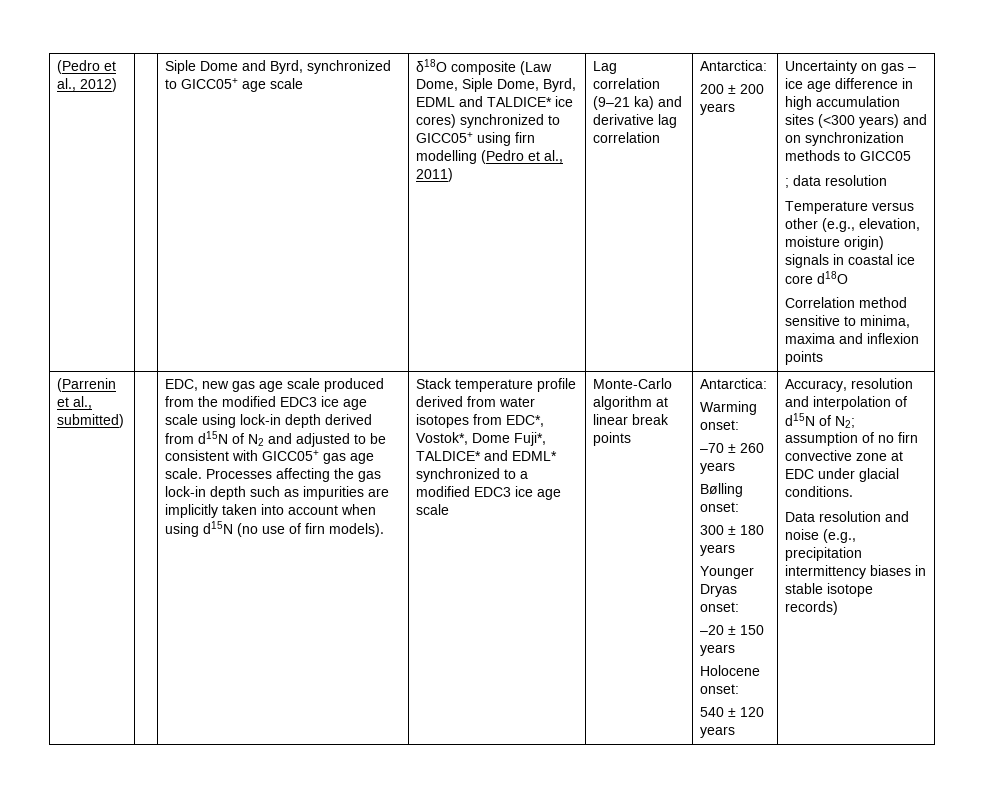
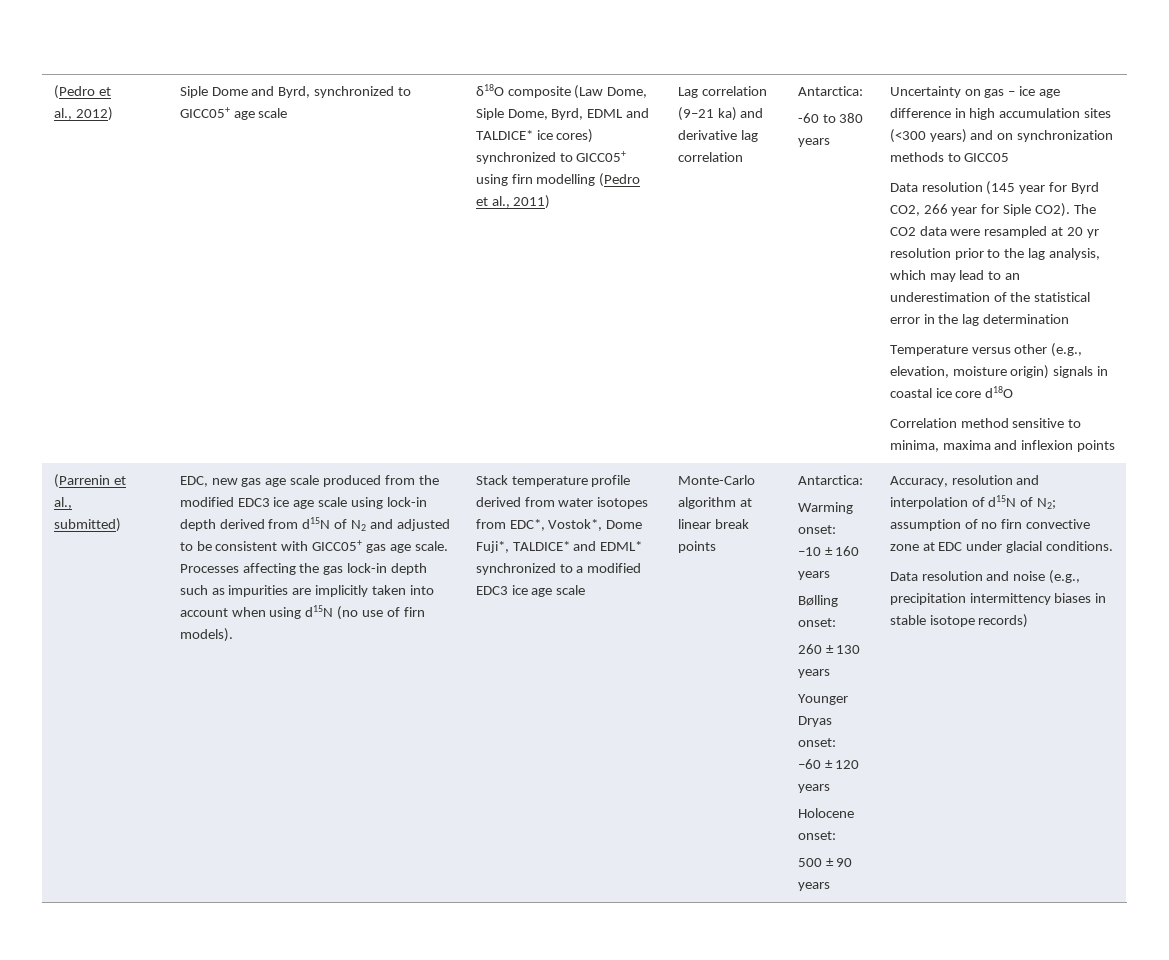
- 200 ± 200 years
+ -60 to 380 years
- ; data resolution
+ Data resolution (145 year for Byrd CO2, 266 year for Siple CO2). The CO2 data were resampled at 20 yr resolution prior to the lag analysis, which may lead to an underestimation of the statistical error in the lag determination
- –70 ± 260 years
+ –10 ± 160 years
- 300 ± 180 years
+ 260 ± 130 years
- –20 ± 150 years
+ –60 ± 120 years
- 540 ± 120 years
+ 500 ± 90 years

